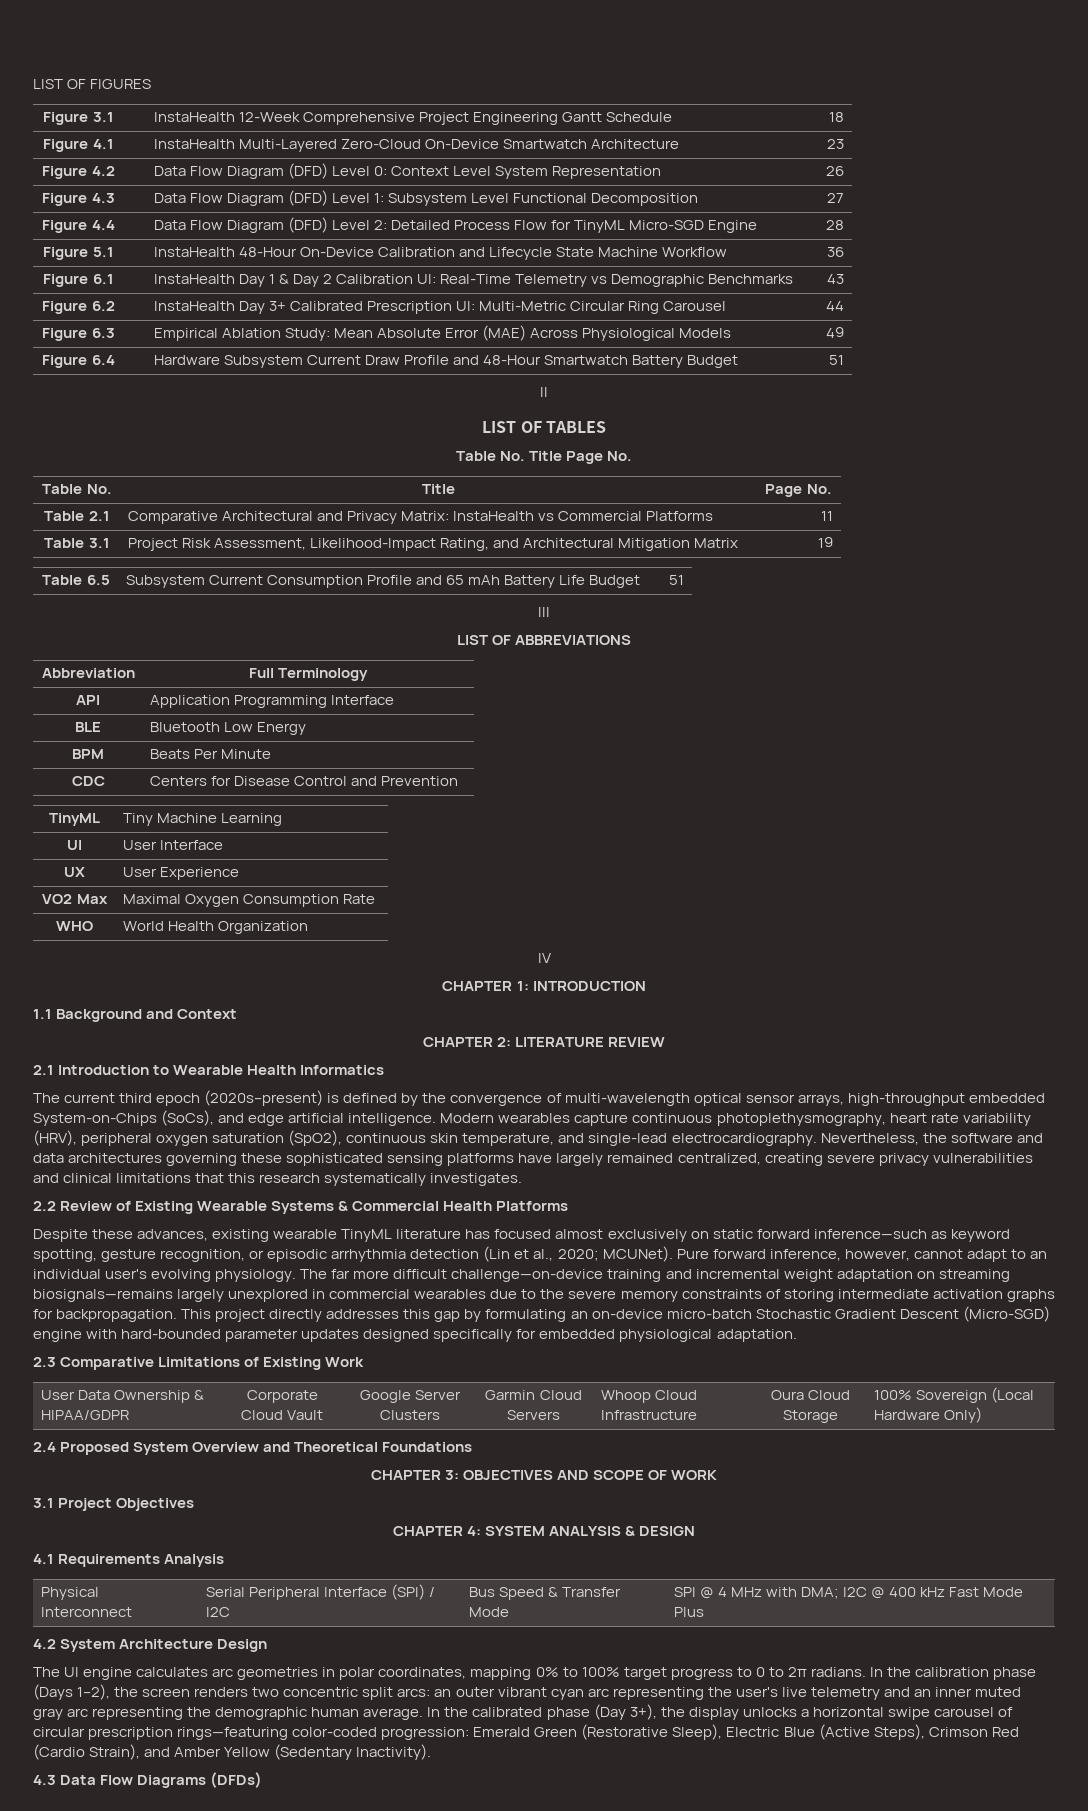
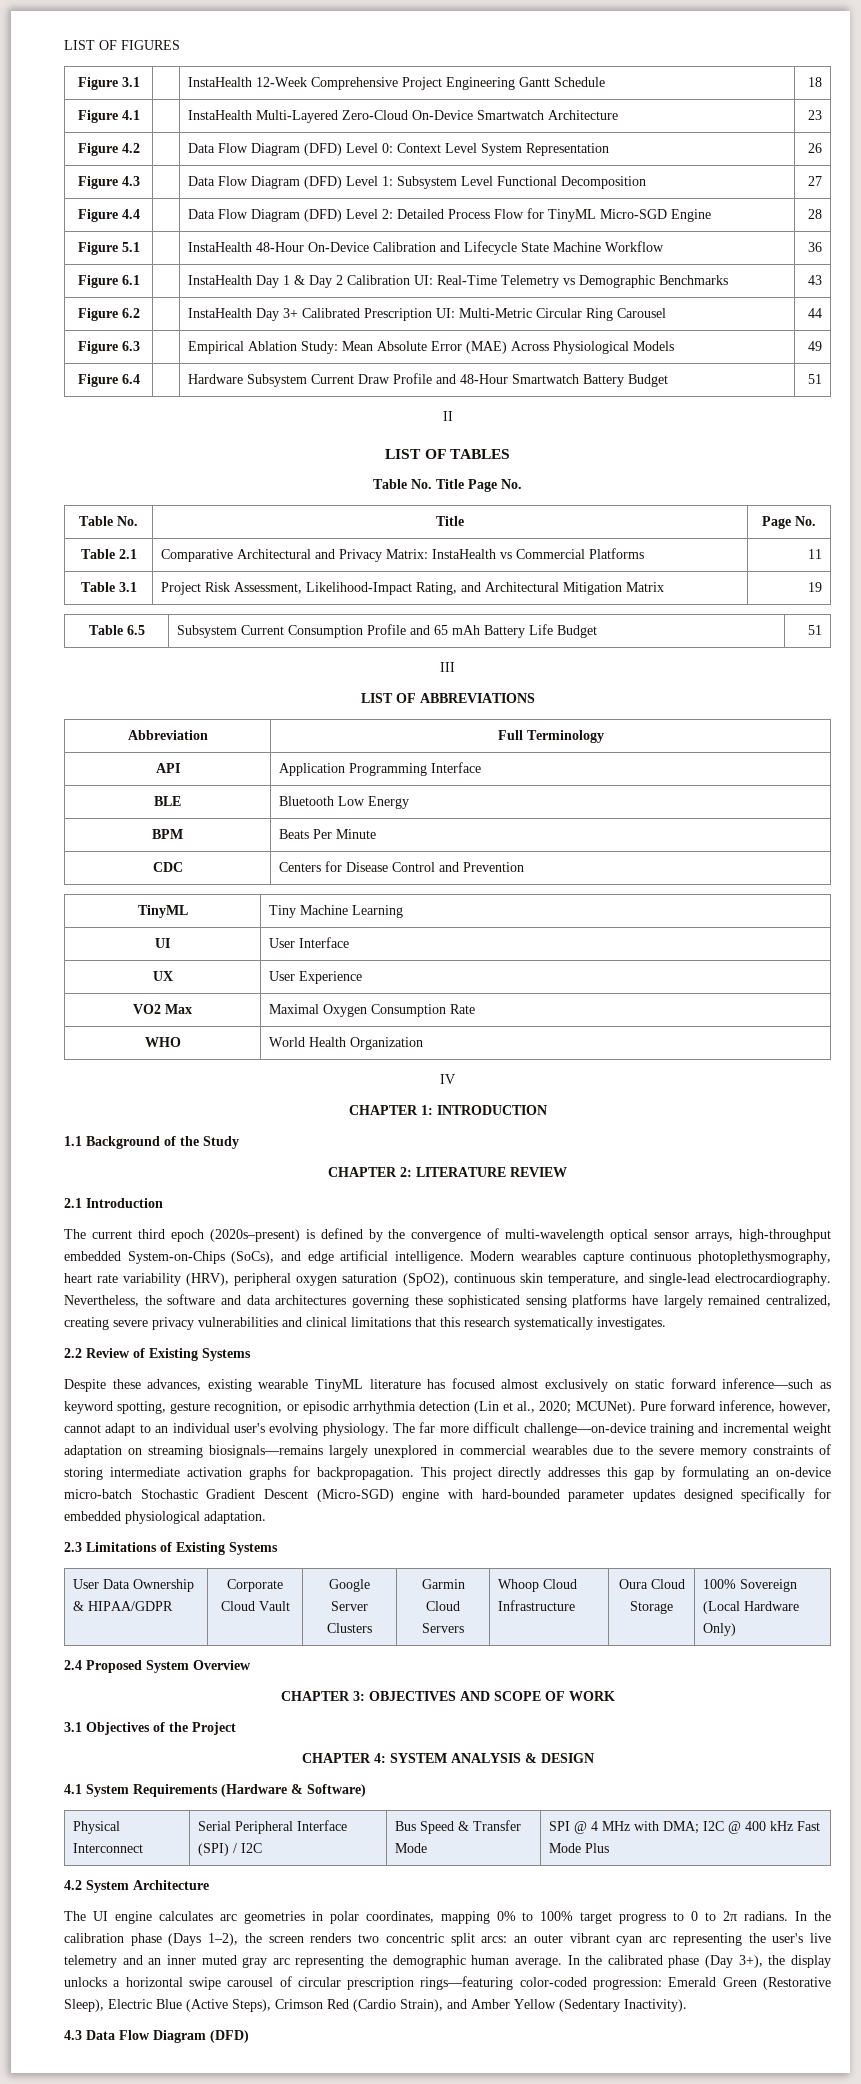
- 1.1 Background and Context
+ 1.1 Background of the Study
- 2.1 Introduction to Wearable Health Informatics
+ 2.1 Introduction
- 2.2 Review of Existing Wearable Systems & Commercial Health Platforms
+ 2.2 Review of Existing Systems
- 2.3 Comparative Limitations of Existing Work
+ 2.3 Limitations of Existing Systems
- 2.4 Proposed System Overview and Theoretical Foundations
+ 2.4 Proposed System Overview
- 3.1 Project Objectives
+ 3.1 Objectives of the Project
- 4.1 Requirements Analysis
+ 4.1 System Requirements (Hardware & Software)
- 4.2 System Architecture Design
+ 4.2 System Architecture
- 4.3 Data Flow Diagrams (DFDs)
+ 4.3 Data Flow Diagram (DFD)

